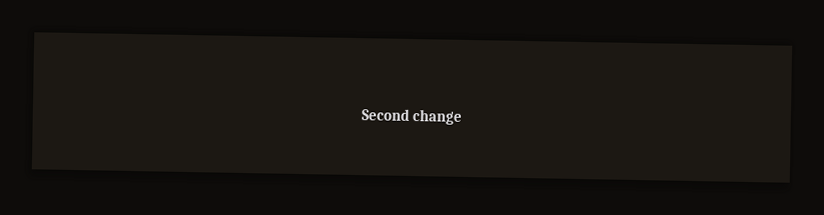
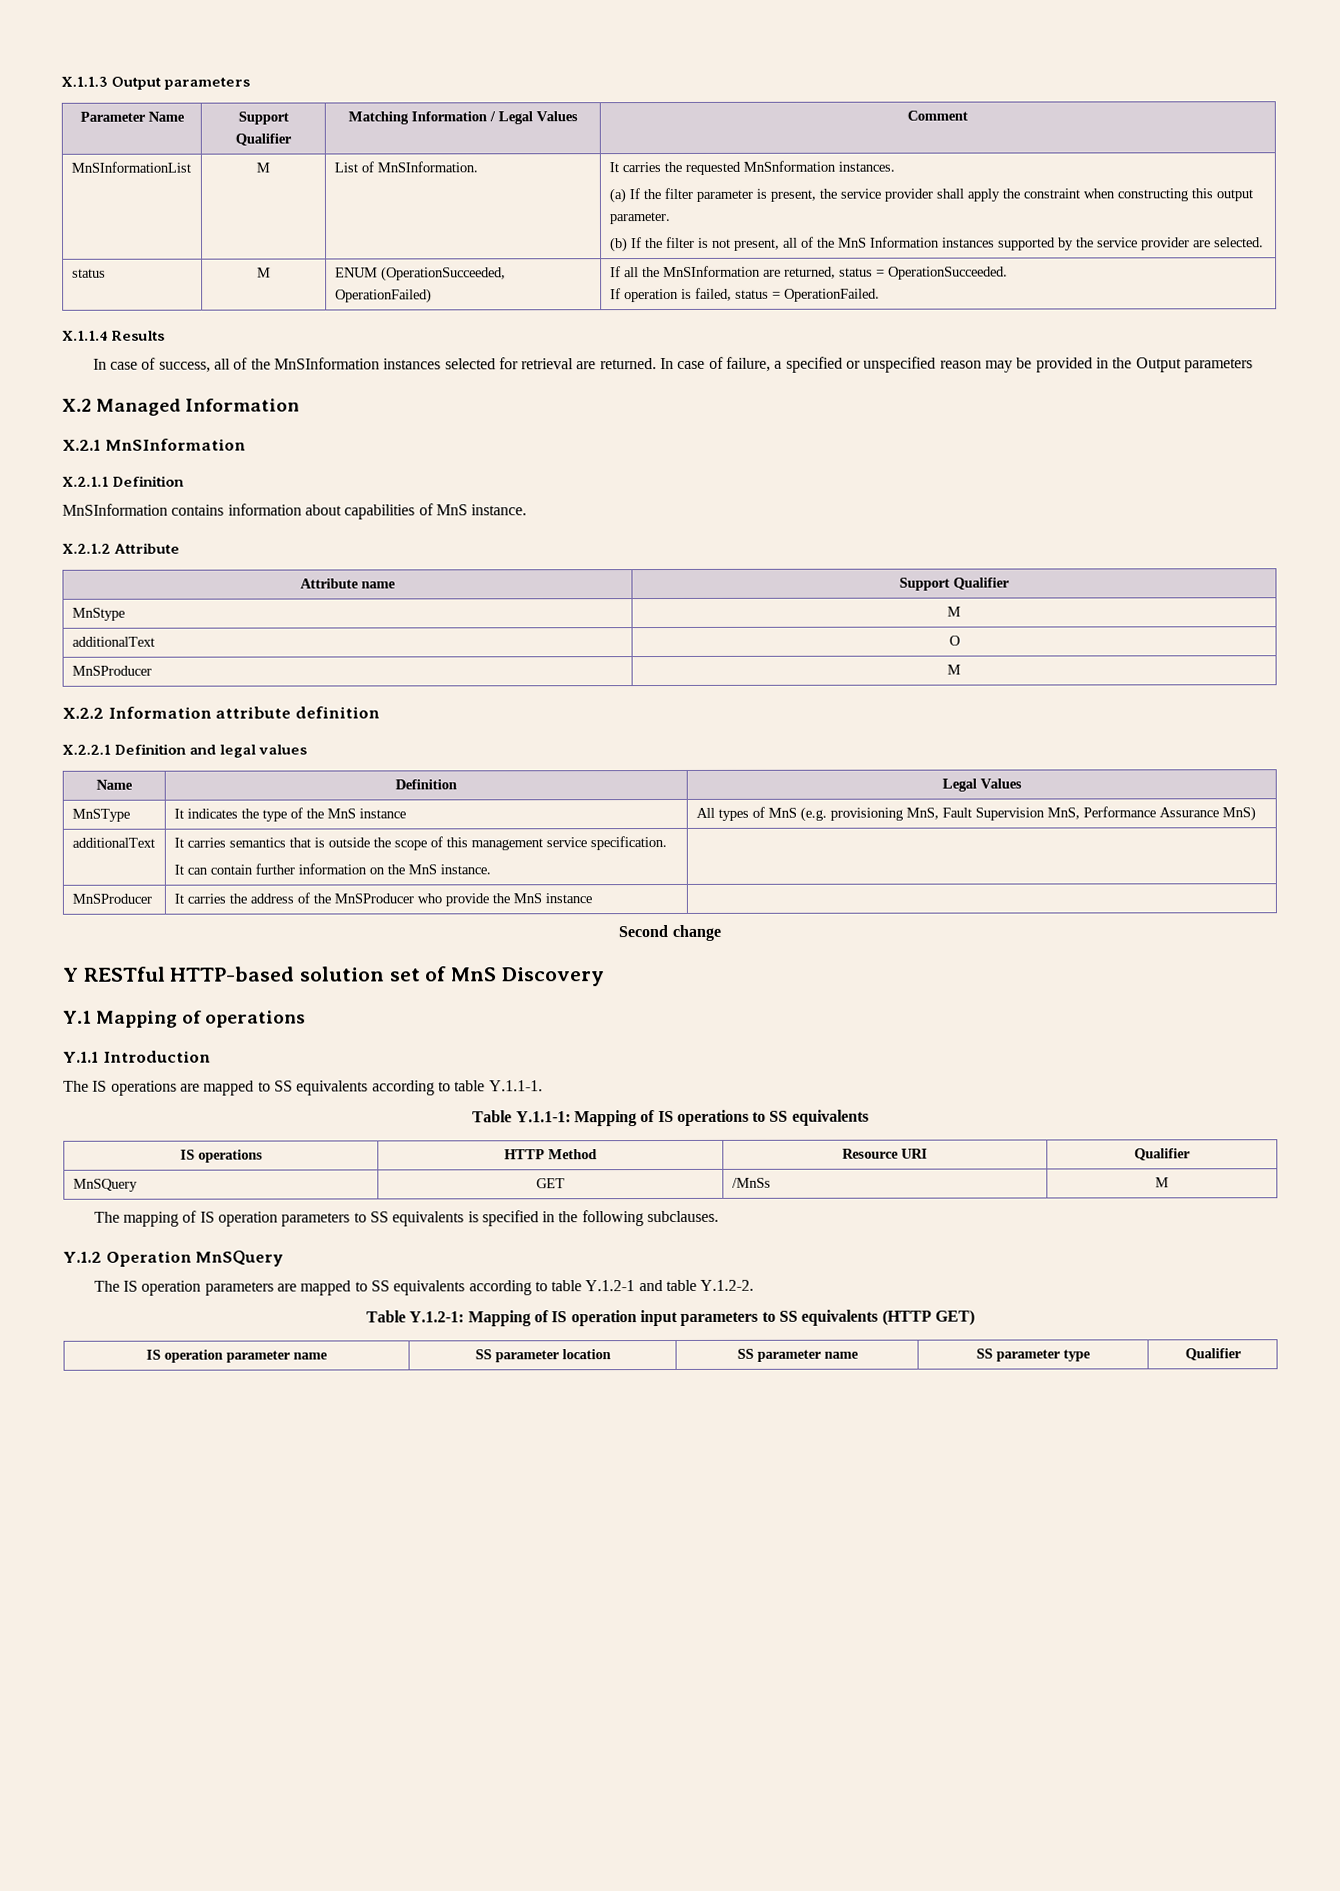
+ X.1.1.3 Output parameters
+ Parameter Name | Support Qualifier | Matching Information / Legal Values | Comment
+ MnSInformationList | M | List of MnSInformation. | It carries the requested MnSnformation instances.
+ (a) If the filter parameter is present, the service provider shall apply the constraint when constructing this output parameter.
+ (b) If the filter is not present, all of the MnS Information instances supported by the service provider are selected.
+ status | M | ENUM (OperationSucceeded, OperationFailed) | If all the MnSInformation are returned, status = OperationSucceeded.
+ If operation is failed, status = OperationFailed.
+ X.1.1.4 Results
+ In case of success, all of the MnSInformation instances selected for retrieval are returned. In case of failure, a specified or unspecified reason may be provided in the Output parameters
+ X.2 Managed Information
+ X.2.1 MnSInformation
+ X.2.1.1 Definition
+ MnSInformation contains information about capabilities of MnS instance.
+ X.2.1.2 Attribute
+ Attribute name | Support Qualifier
+ MnStype | M
+ additionalText | O
+ MnSProducer | M
+ X.2.2 Information attribute definition
+ X.2.2.1 Definition and legal values
+ Name | Definition | Legal Values
+ MnSType | It indicates the type of the MnS instance | All types of MnS (e.g. provisioning MnS, Fault Supervision MnS, Performance Assurance MnS)
+ additionalText | It carries semantics that is outside the scope of this management service specification.
+ It can contain further information on the MnS instance. |
+ MnSProducer | It carries the address of the MnSProducer who provide the MnS instance |
  Second change
+ Y RESTful HTTP-based solution set of MnS Discovery
+ Y.1 Mapping of operations
+ Y.1.1 Introduction
+ The IS operations are mapped to SS equivalents according to table Y.1.1-1.
+ Table Y.1.1-1: Mapping of IS operations to SS equivalents
+ IS operations | HTTP Method | Resource URI | Qualifier
+ MnSQuery | GET | /MnSs | M
+ The mapping of IS operation parameters to SS equivalents is specified in the following subclauses.
+ Y.1.2 Operation MnSQuery
+ The IS operation parameters are mapped to SS equivalents according to table Y.1.2-1 and table Y.1.2-2.
+ Table Y.1.2-1: Mapping of IS operation input parameters to SS equivalents (HTTP GET)
+ IS operation parameter name | SS parameter location | SS parameter name | SS parameter type | Qualifier

